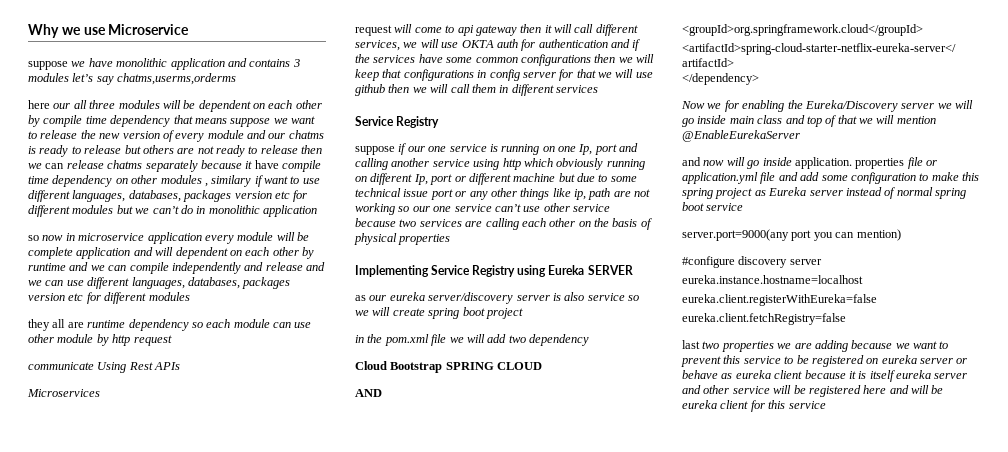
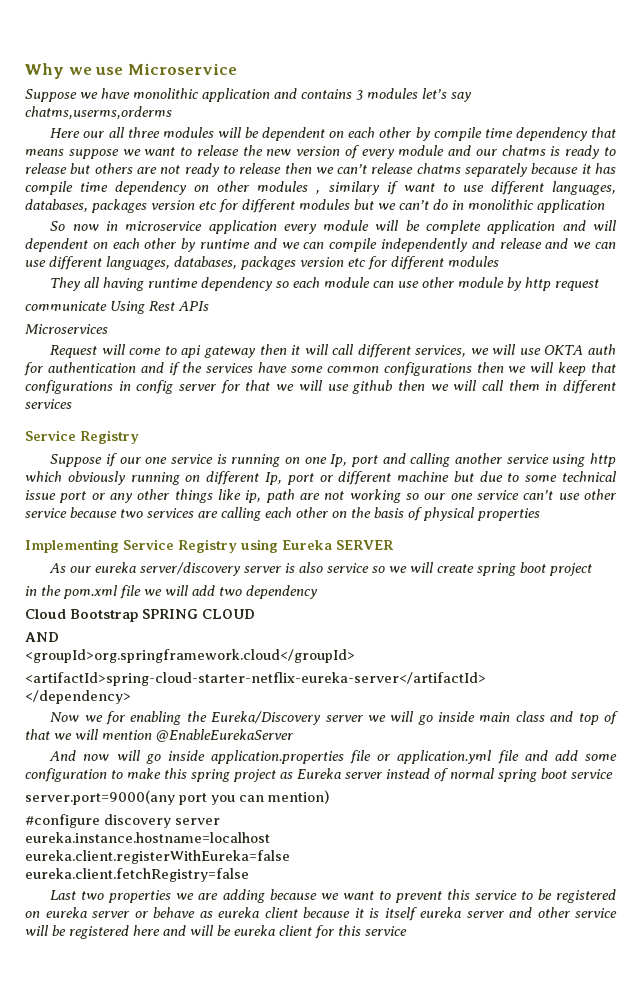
- suppose we have monolithic application and contains 3 modules let’s say chatms,userms,orderms
+ Suppose we have monolithic application and contains 3 modules let’s say chatms,userms,orderms
- here our all three modules will be dependent on each other by compile time dependency that means suppose we want to release the new version of every module and our chatms is ready to release but others are not ready to release then we can release chatms separately because it have compile time dependency on other modules , similary if want to use different languages, databases, packages version etc for different modules but we can’t do in monolithic application
+ Here our all three modules will be dependent on each other by compile time dependency that means suppose we want to release the new version of every module and our chatms is ready to release but others are not ready to release then we can’t release chatms separately because it has compile time dependency on other modules , similary if want to use different languages, databases, packages version etc for different modules but we can’t do in monolithic application
- so now in microservice application every module will be complete application and will dependent on each other by runtime and we can compile independently and release and we can use different languages, databases, packages version etc for different modules
+ So now in microservice application every module will be complete application and will dependent on each other by runtime and we can compile independently and release and we can use different languages, databases, packages version etc for different modules
- they all are runtime dependency so each module can use other module by http request
+ They all having runtime dependency so each module can use other module by http request
- request will come to api gateway then it will call different services, we will use OKTA auth for authentication and if the services have some common configurations then we will keep that configurations in config server for that we will use github then we will call them in different services
+ Request will come to api gateway then it will call different services, we will use OKTA auth for authentication and if the services have some common configurations then we will keep that configurations in config server for that we will use github then we will call them in different services
- suppose if our one service is running on one Ip, port and calling another service using http which obviously running on different Ip, port or different machine but due to some technical issue port or any other things like ip, path are not working so our one service can’t use other service because two services are calling each other on the basis of physical properties
+ Suppose if our one service is running on one Ip, port and calling another service using http which obviously running on different Ip, port or different machine but due to some technical issue port or any other things like ip, path are not working so our one service can’t use other service because two services are calling each other on the basis of physical properties
- as our eureka server/discovery server is also service so we will create spring boot project
+ As our eureka server/discovery server is also service so we will create spring boot project
- and now will go inside application. properties file or application.yml file and add some configuration to make this spring project as Eureka server instead of normal spring boot service
+ And now will go inside application.properties file or application.yml file and add some configuration to make this spring project as Eureka server instead of normal spring boot service
- last two properties we are adding because we want to prevent this service to be registered on eureka server or behave as eureka client because it is itself eureka server and other service will be registered here and will be eureka client for this service
+ Last two properties we are adding because we want to prevent this service to be registered on eureka server or behave as eureka client because it is itself eureka server and other service will be registered here and will be eureka client for this service

